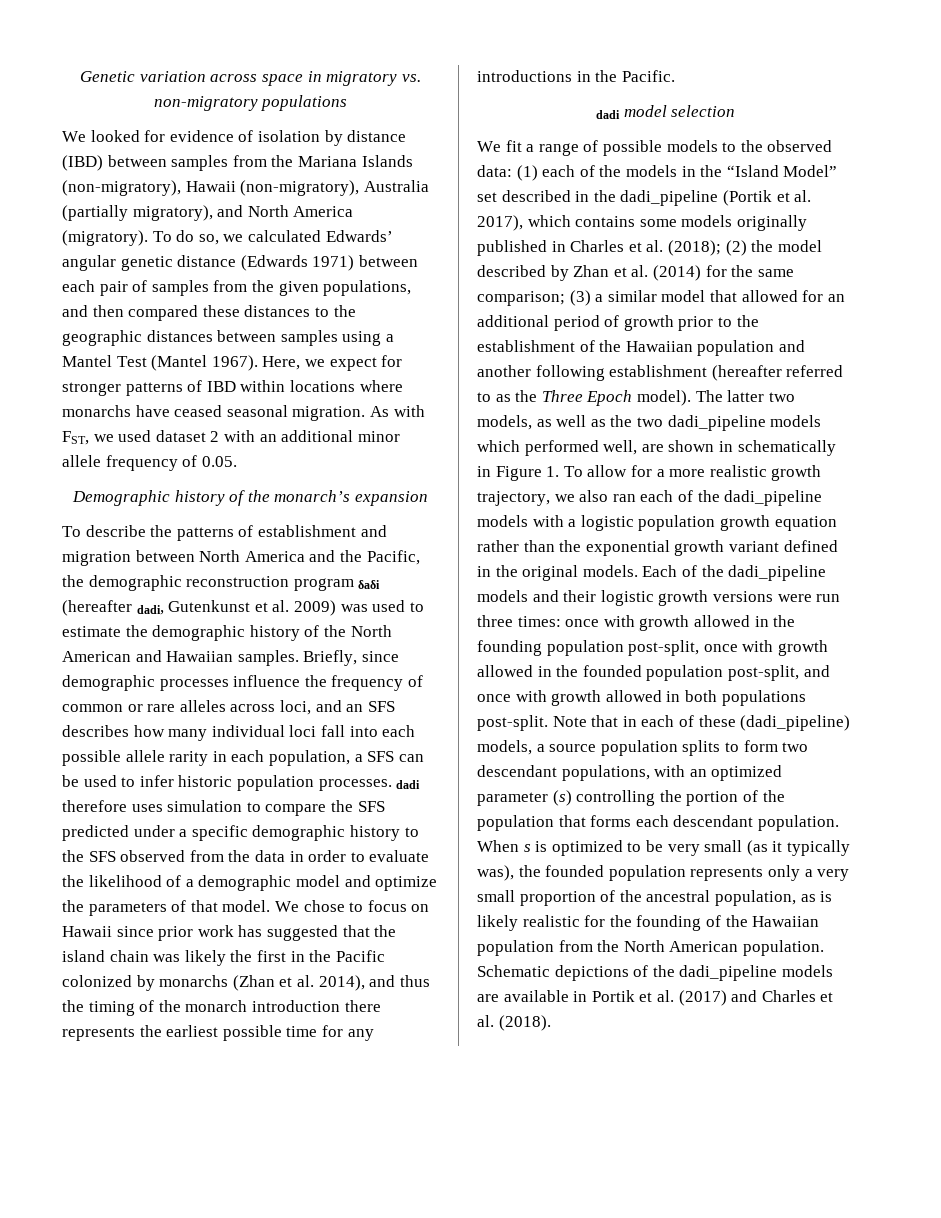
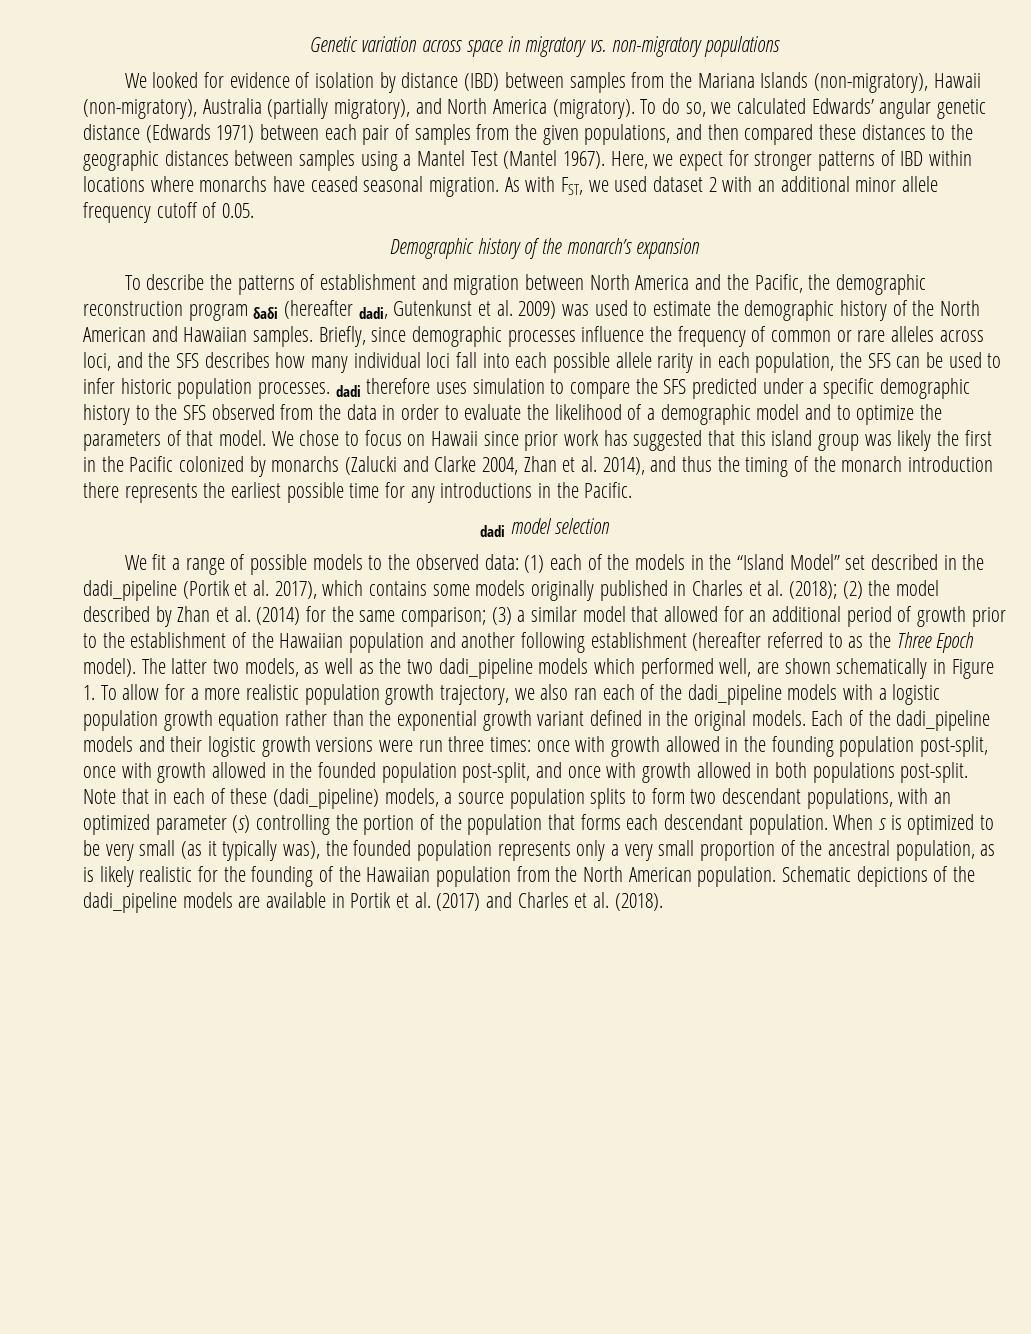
- As with FST, we used dataset 2 with an additional minor allele frequency of 0.05.
+ As with FST, we used dataset 2 with an additional minor allele frequency cutoff of 0.05.
- Briefly, since demographic processes influence the frequency of common or rare alleles across loci, and an SFS describes how many individual loci fall into each possible allele rarity in each population, a SFS can be used to infer historic population processes. dadi therefore uses simulation to compare the SFS predicted under a specific demographic history to the SFS observed from the data in order to evaluate the likelihood of a demographic model and optimize the parameters of that model.
+ Briefly, since demographic processes influence the frequency of common or rare alleles across loci, and the SFS describes how many individual loci fall into each possible allele rarity in each population, the SFS can be used to infer historic population processes. dadi therefore uses simulation to compare the SFS predicted under a specific demographic history to the SFS observed from the data in order to evaluate the likelihood of a demographic model and to optimize the parameters of that model.
- We chose to focus on Hawaii since prior work has suggested that the island chain was likely the first in the Pacific colonized by monarchs (Zhan et al. 2014), and thus the timing of the monarch introduction there represents the earliest possible time for any introductions in the Pacific.
+ We chose to focus on Hawaii since prior work has suggested that this island group was likely the first in the Pacific colonized by monarchs (Zalucki and Clarke 2004, Zhan et al. 2014), and thus the timing of the monarch introduction there represents the earliest possible time for any introductions in the Pacific.
- The latter two models, as well as the two dadi_pipeline models which performed well, are shown in schematically in Figure 1. To allow for a more realistic growth trajectory, we also ran each of the dadi_pipeline models with a logistic population growth equation rather than the exponential growth variant defined in the original models.
+ The latter two models, as well as the two dadi_pipeline models which performed well, are shown schematically in Figure 1. To allow for a more realistic population growth trajectory, we also ran each of the dadi_pipeline models with a logistic population growth equation rather than the exponential growth variant defined in the original models.

